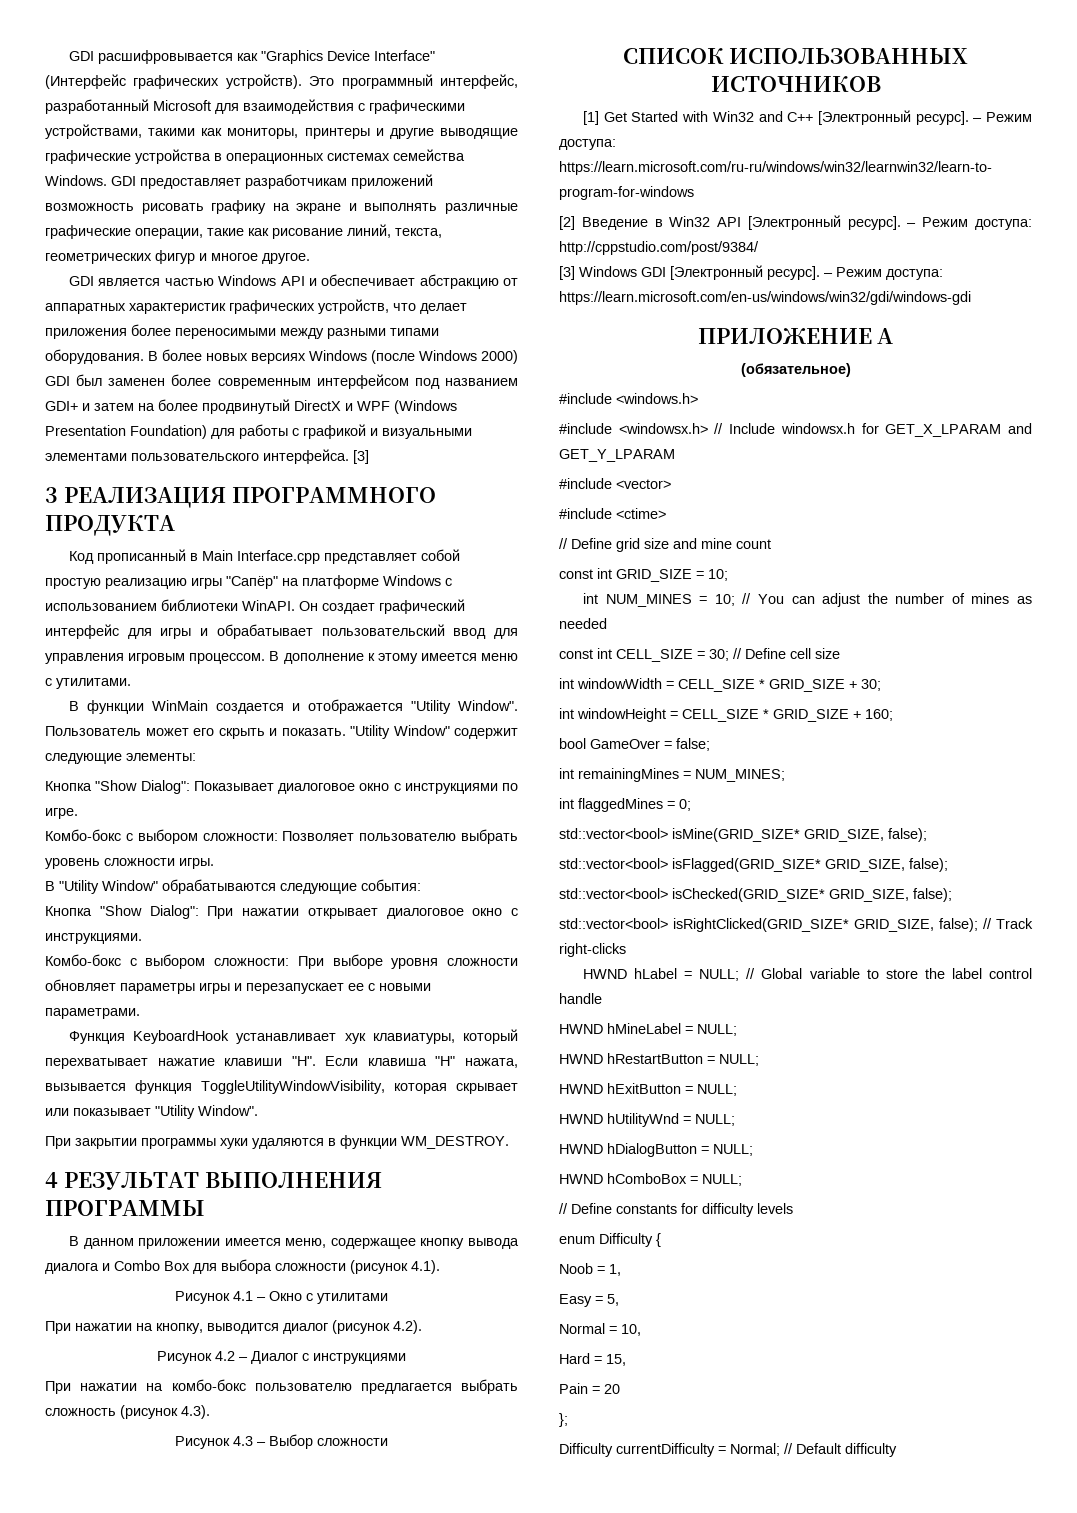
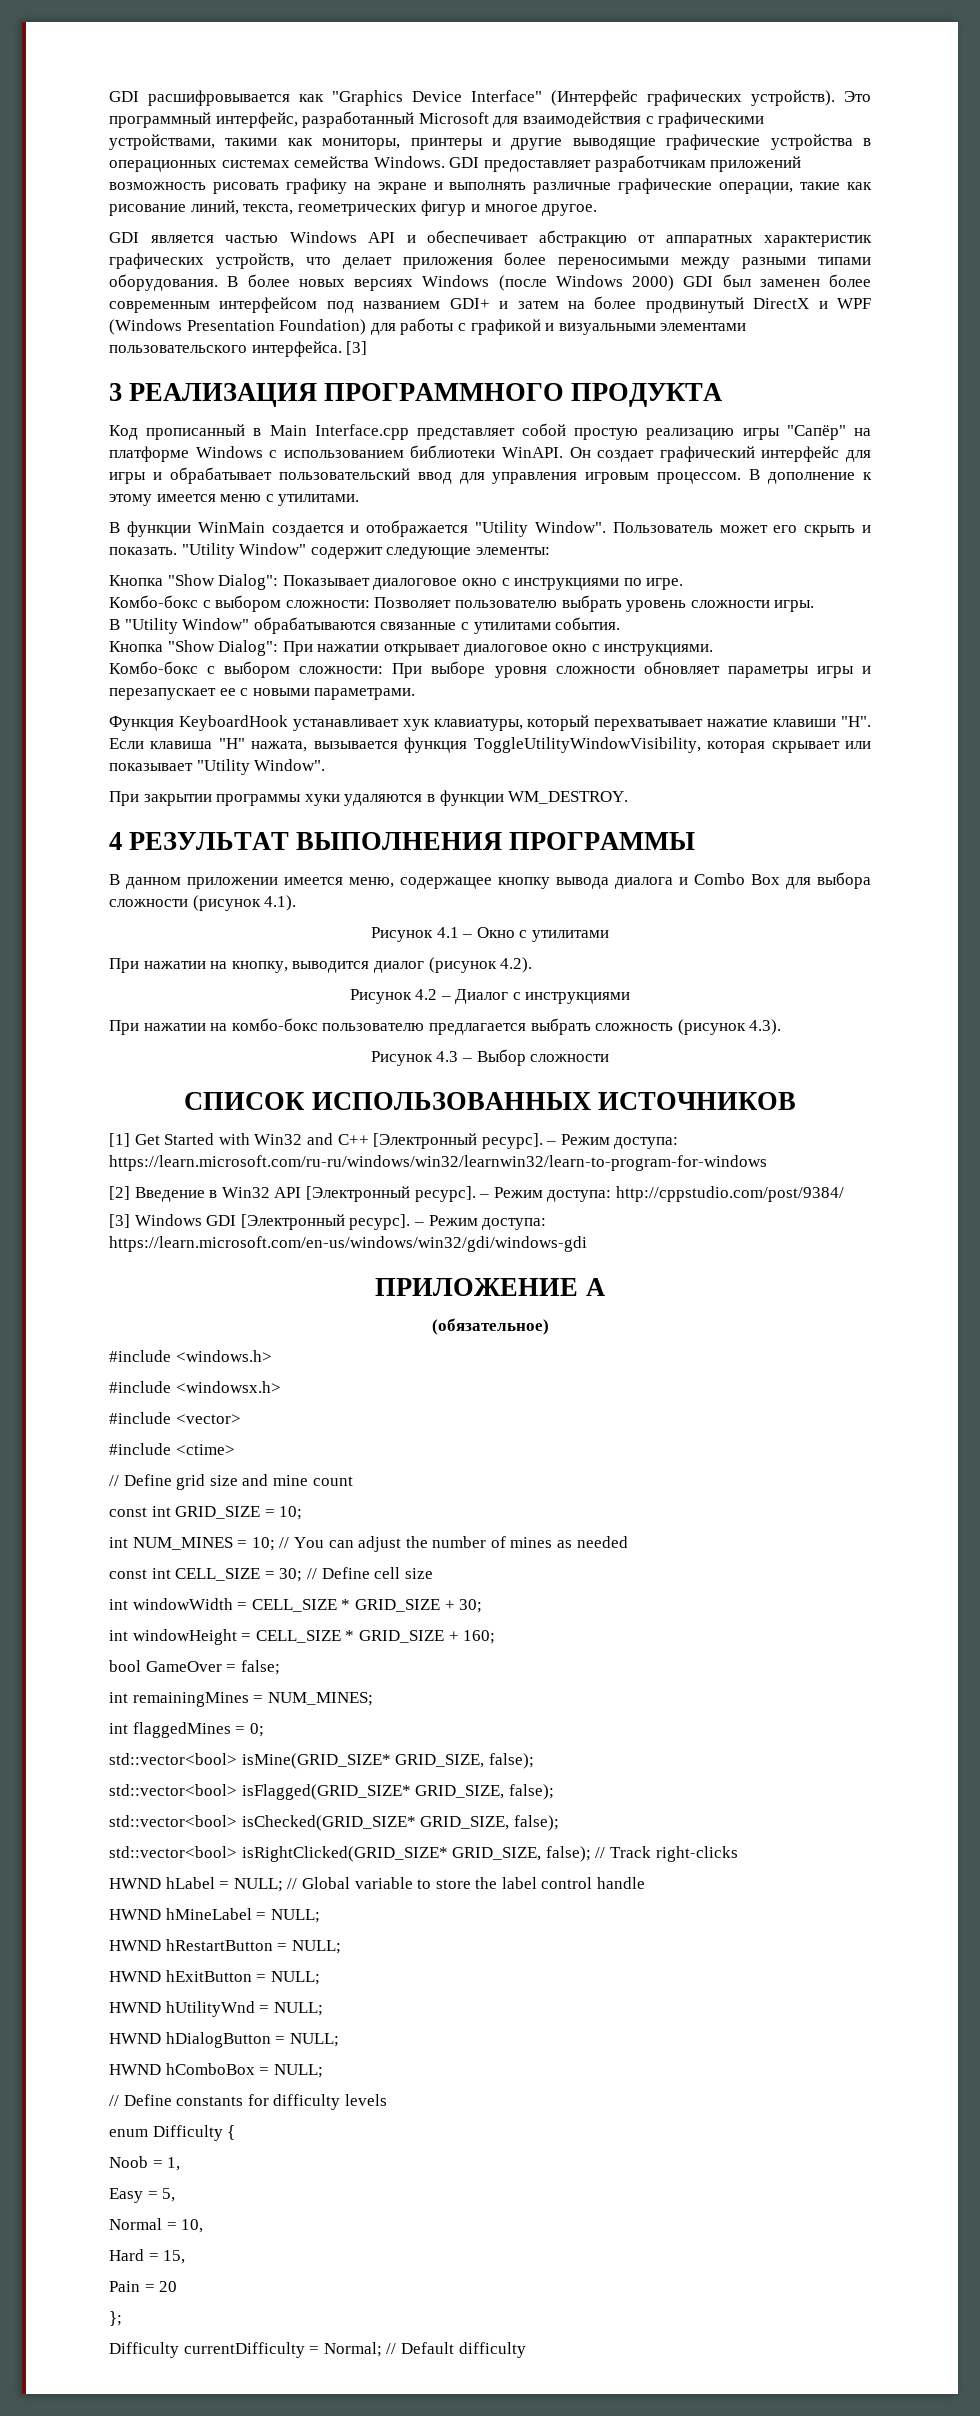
- В "Utility Window" обрабатываются следующие события:
+ В "Utility Window" обрабатываются связанные с утилитами события.
- #include <windowsx.h> // Include windowsx.h for GET_X_LPARAM and GET_Y_LPARAM
+ #include <windowsx.h>

